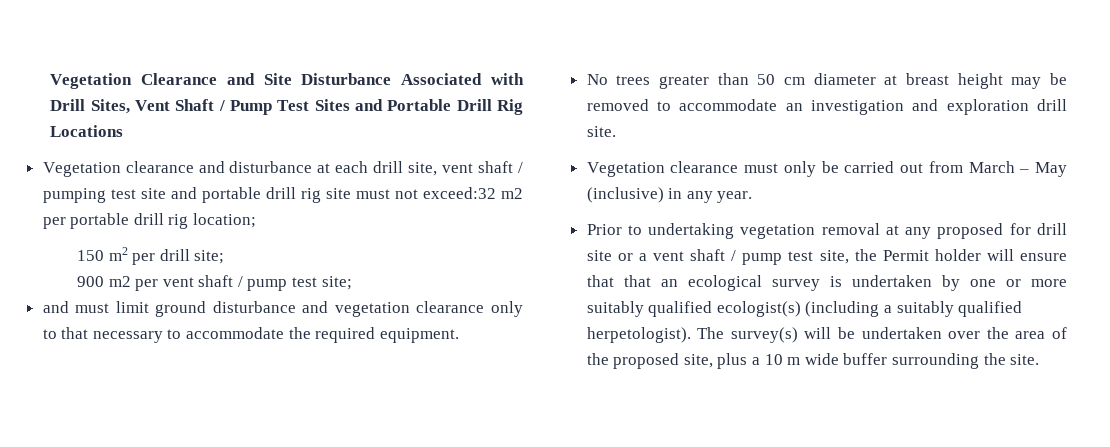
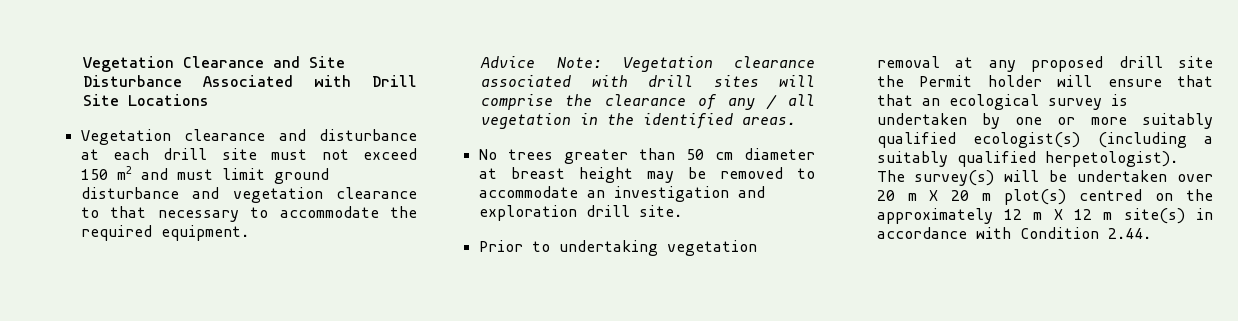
- Vegetation Clearance and Site Disturbance Associated with Drill Sites, Vent Shaft / Pump Test Sites and Portable Drill Rig Locations
+ Vegetation Clearance and Site Disturbance Associated with Drill Site Locations
- Vegetation clearance and disturbance at each drill site, vent shaft / pumping test site and portable drill rig site must not exceed:32 m2 per portable drill rig location;
- 150 m2 per drill site;
- 900 m2 per vent shaft / pump test site;
- and must limit ground disturbance and vegetation clearance only to that necessary to accommodate the required equipment.
+ Vegetation clearance and disturbance at each drill site must not exceed 150 m2 and must limit ground disturbance and vegetation clearance to that necessary to accommodate the required equipment.
+ Advice Note: Vegetation clearance associated with drill sites will comprise the clearance of any / all vegetation in the identified areas.
- Vegetation clearance must only be carried out from March – May (inclusive) in any year.
- Prior to undertaking vegetation removal at any proposed for drill site or a vent shaft / pump test site, the Permit holder will ensure that that an ecological survey is undertaken by one or more suitably qualified ecologist(s) (including a suitably qualified herpetologist).
+ Prior to undertaking vegetation removal at any proposed drill site the Permit holder will ensure that that an ecological survey is undertaken by one or more suitably qualified ecologist(s) (including a suitably qualified herpetologist).
- The survey(s) will be undertaken over the area of the proposed site, plus a 10 m wide buffer surrounding the site.
+ The survey(s) will be undertaken over 20 m X 20 m plot(s) centred on the approximately 12 m X 12 m site(s) in accordance with Condition 2.44.

